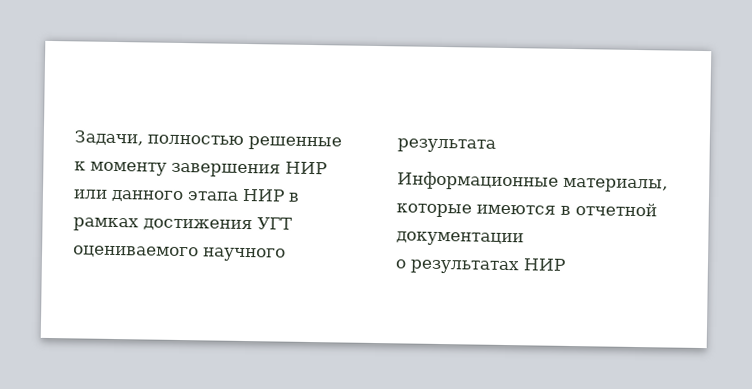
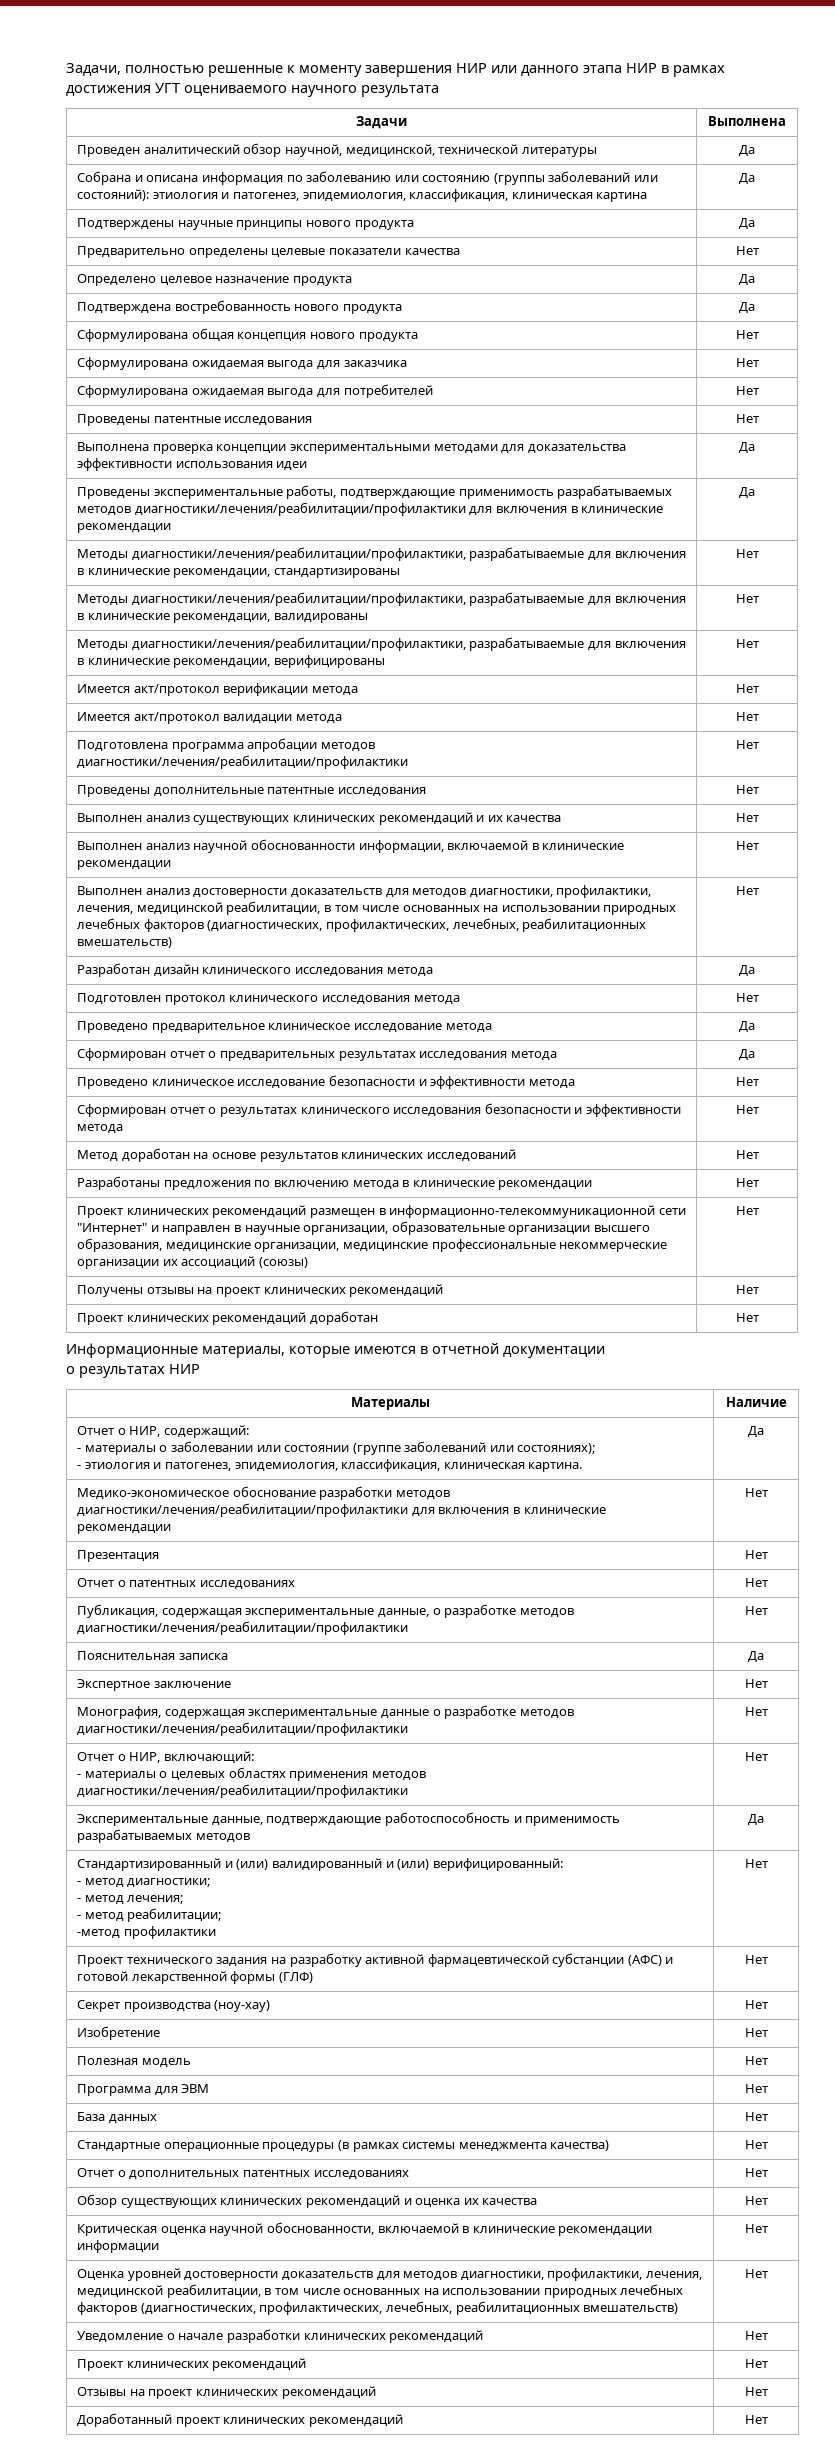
+ Задачи | Выполнена
+ Проведен аналитический обзор научной, медицинской, технической литературы | Да
+ Собрана и описана информация по заболеванию или состоянию (группы заболеваний или состояний): этиология и патогенез, эпидемиология, классификация, клиническая картина | Да
+ Подтверждены научные принципы нового продукта | Да
+ Предварительно определены целевые показатели качества | Нет
+ Определено целевое назначение продукта | Да
+ Подтверждена востребованность нового продукта | Да
+ Сформулирована общая концепция нового продукта | Нет
+ Сформулирована ожидаемая выгода для заказчика | Нет
+ Сформулирована ожидаемая выгода для потребителей | Нет
+ Проведены патентные исследования | Нет
+ Выполнена проверка концепции экспериментальными методами для доказательства эффективности использования идеи | Да
+ Проведены экспериментальные работы, подтверждающие применимость разрабатываемых методов диагностики/лечения/реабилитации/профилактики для включения в клинические рекомендации | Да
+ Методы диагностики/лечения/реабилитации/профилактики, разрабатываемые для включения в клинические рекомендации, стандартизированы | Нет
+ Методы диагностики/лечения/реабилитации/профилактики, разрабатываемые для включения в клинические рекомендации, валидированы | Нет
+ Методы диагностики/лечения/реабилитации/профилактики, разрабатываемые для включения в клинические рекомендации, верифицированы | Нет
+ Имеется акт/протокол верификации метода | Нет
+ Имеется акт/протокол валидации метода | Нет
+ Подготовлена программа апробации методов диагностики/лечения/реабилитации/профилактики | Нет
+ Проведены дополнительные патентные исследования | Нет
+ Выполнен анализ существующих клинических рекомендаций и их качества | Нет
+ Выполнен анализ научной обоснованности информации, включаемой в клинические рекомендации | Нет
+ Выполнен анализ достоверности доказательств для методов диагностики, профилактики, лечения, медицинской реабилитации, в том числе основанных на использовании природных лечебных факторов (диагностических, профилактических, лечебных, реабилитационных вмешательств) | Нет
+ Разработан дизайн клинического исследования метода | Да
+ Подготовлен протокол клинического исследования метода | Нет
+ Проведено предварительное клиническое исследование метода | Да
+ Сформирован отчет о предварительных результатах исследования метода | Да
+ Проведено клиническое исследование безопасности и эффективности метода | Нет
+ Сформирован отчет о результатах клинического исследования безопасности и эффективности метода | Нет
+ Метод доработан на основе результатов клинических исследований | Нет
+ Разработаны предложения по включению метода в клинические рекомендации | Нет
+ Проект клинических рекомендаций размещен в информационно-телекоммуникационной сети "Интернет" и направлен в научные организации, образовательные организации высшего образования, медицинские организации, медицинские профессиональные некоммерческие организации их ассоциаций (союзы) | Нет
+ Получены отзывы на проект клинических рекомендаций | Нет
+ Проект клинических рекомендаций доработан | Нет
+ Материалы | Наличие
+ Отчет о НИР, содержащий:
+ - материалы о заболевании или состоянии (группе заболеваний или состояниях);
+ - этиология и патогенез, эпидемиология, классификация, клиническая картина. | Да
+ Медико-экономическое обоснование разработки методов диагностики/лечения/реабилитации/профилактики для включения в клинические рекомендации | Нет
+ Презентация | Нет
+ Отчет о патентных исследованиях | Нет
+ Публикация, содержащая экспериментальные данные, о разработке методов диагностики/лечения/реабилитации/профилактики | Нет
+ Пояснительная записка | Да
+ Экспертное заключение | Нет
+ Монография, содержащая экспериментальные данные о разработке методов диагностики/лечения/реабилитации/профилактики | Нет
+ Отчет о НИР, включающий:
+ - материалы о целевых областях применения методов диагностики/лечения/реабилитации/профилактики | Нет
+ Экспериментальные данные, подтверждающие работоспособность и применимость разрабатываемых методов | Да
+ Стандартизированный и (или) валидированный и (или) верифицированный:
+ - метод диагностики;
+ - метод лечения;
+ - метод реабилитации;
+ -метод профилактики | Нет
+ Проект технического задания на разработку активной фармацевтической субстанции (АФС) и готовой лекарственной формы (ГЛФ) | Нет
+ Секрет производства (ноу-хау) | Нет
+ Изобретение | Нет
+ Полезная модель | Нет
+ Программа для ЭВМ | Нет
+ База данных | Нет
+ Стандартные операционные процедуры (в рамках системы менеджмента качества) | Нет
+ Отчет о дополнительных патентных исследованиях | Нет
+ Обзор существующих клинических рекомендаций и оценка их качества | Нет
+ Критическая оценка научной обоснованности, включаемой в клинические рекомендации информации | Нет
+ Оценка уровней достоверности доказательств для методов диагностики, профилактики, лечения, медицинской реабилитации, в том числе основанных на использовании природных лечебных факторов (диагностических, профилактических, лечебных, реабилитационных вмешательств) | Нет
+ Уведомление о начале разработки клинических рекомендаций | Нет
+ Проект клинических рекомендаций | Нет
+ Отзывы на проект клинических рекомендаций | Нет
+ Доработанный проект клинических рекомендаций | Нет

